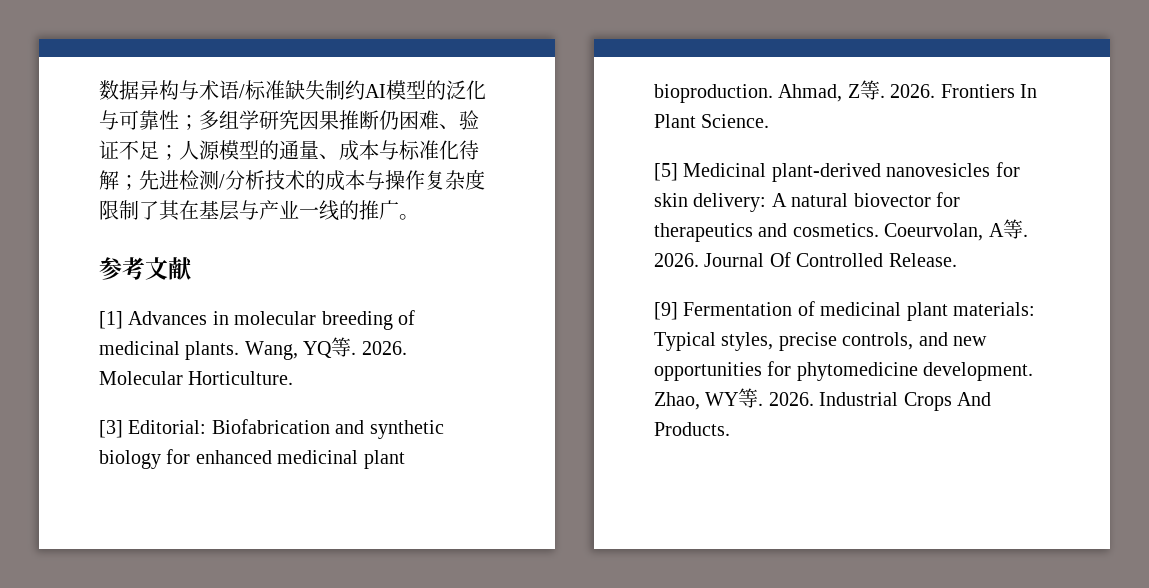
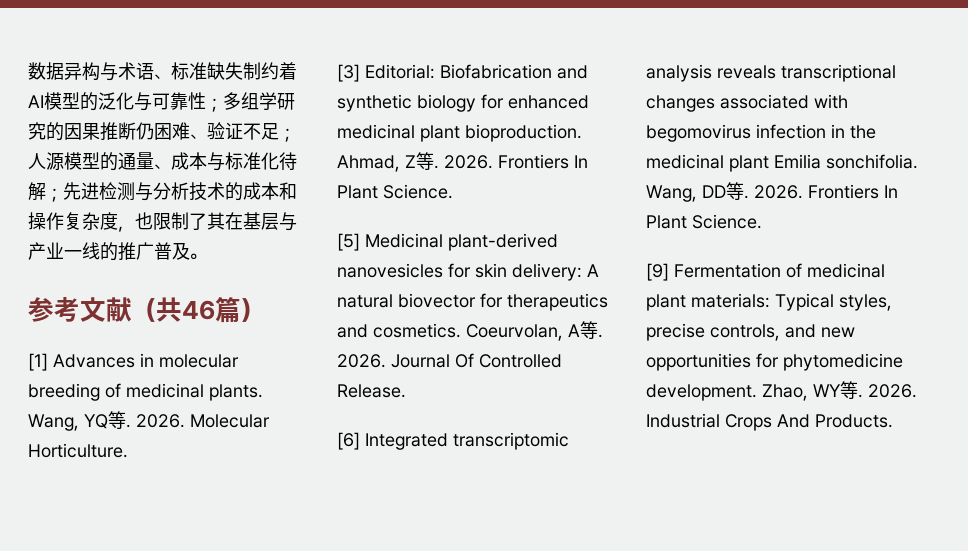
- 数据异构与术语/标准缺失制约AI模型的泛化与可靠性；多组学研究因果推断仍困难、验证不足；人源模型的通量、成本与标准化待解；先进检测/分析技术的成本与操作复杂度限制了其在基层与产业一线的推广。
+ 数据异构与术语、标准缺失制约着AI模型的泛化与可靠性；多组学研究的因果推断仍困难、验证不足；人源模型的通量、成本与标准化待解；先进检测与分析技术的成本和操作复杂度，也限制了其在基层与产业一线的推广普及。
- 参考文献
+ 参考文献（共46篇）
+ [6] Integrated transcriptomic analysis reveals transcriptional changes associated with begomovirus infection in the medicinal plant Emilia sonchifolia. Wang, DD等. 2026. Frontiers In Plant Science.

